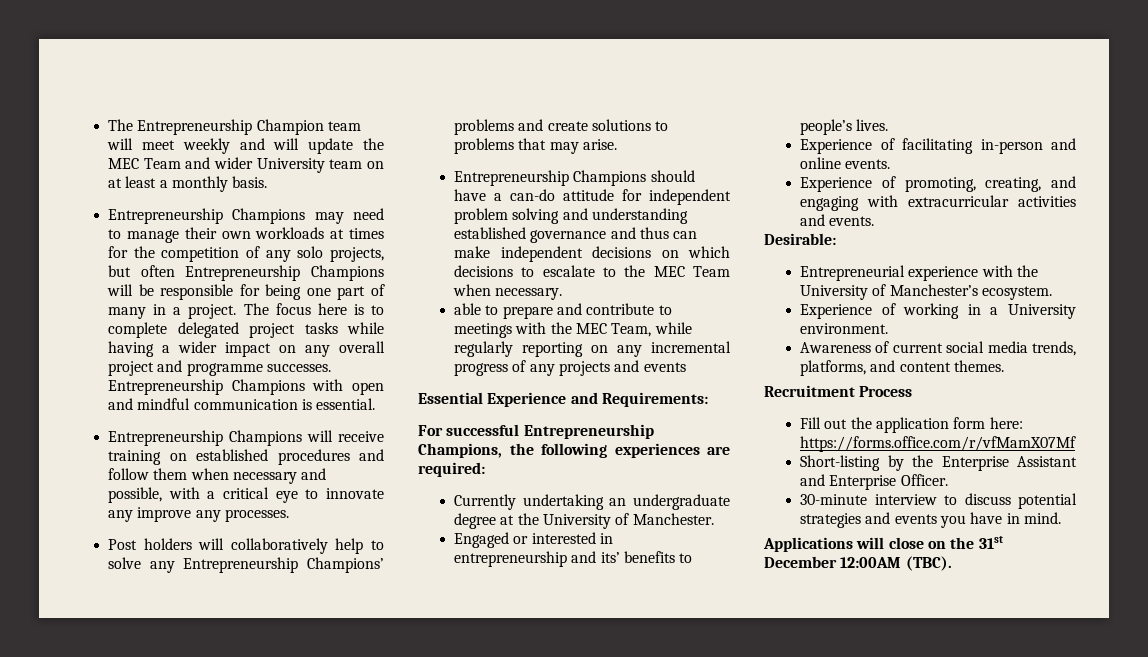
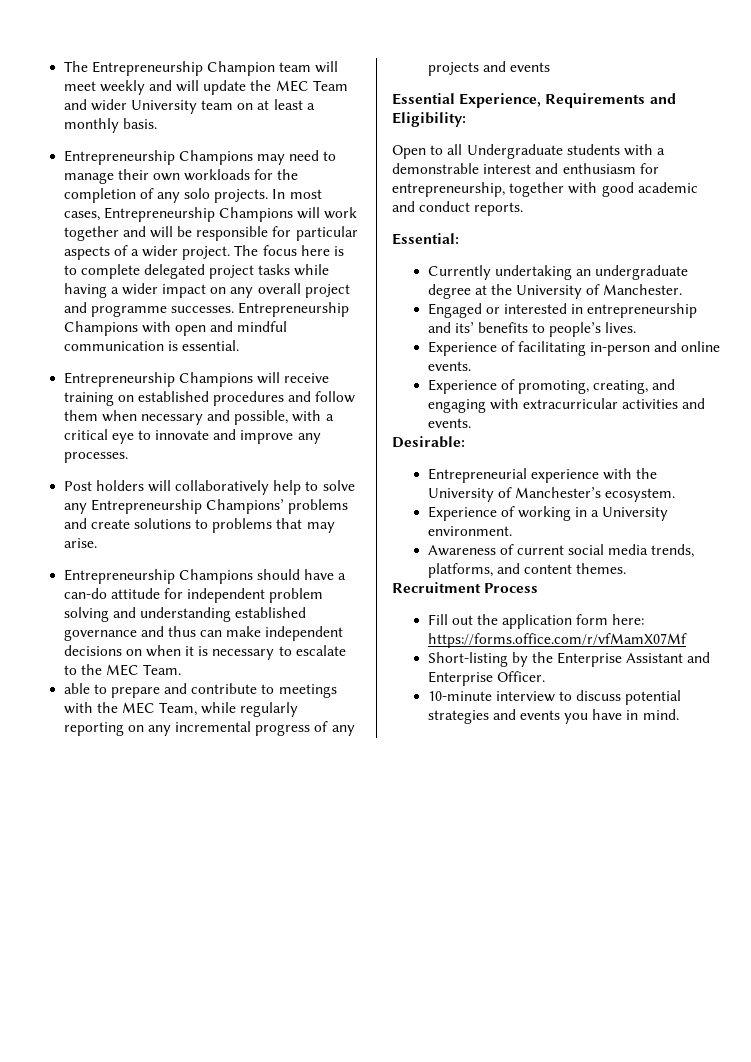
- Entrepreneurship Champions may need to manage their own workloads at times for the competition of any solo projects, but often Entrepreneurship Champions will be responsible for being one part of many in a project.
+ Entrepreneurship Champions may need to manage their own workloads for the completion of any solo projects. In most cases, Entrepreneurship Champions will work together and will be responsible for particular aspects of a wider project.
- Entrepreneurship Champions will receive training on established procedures and follow them when necessary and possible, with a critical eye to innovate any improve any processes.
+ Entrepreneurship Champions will receive training on established procedures and follow them when necessary and possible, with a critical eye to innovate and improve any processes.
- Entrepreneurship Champions should have a can-do attitude for independent problem solving and understanding established governance and thus can make independent decisions on which decisions to escalate to the MEC Team when necessary.
+ Entrepreneurship Champions should have a can-do attitude for independent problem solving and understanding established governance and thus can make independent decisions on when it is necessary to escalate to the MEC Team.
- Essential Experience and Requirements:
- For successful Entrepreneurship Champions, the following experiences are required:
+ Essential Experience, Requirements and Eligibility:
+ Open to all Undergraduate students with a demonstrable interest and enthusiasm for entrepreneurship, together with good academic and conduct reports.
+ Essential:
- 30-minute interview to discuss potential strategies and events you have in mind.
+ 10-minute interview to discuss potential strategies and events you have in mind.
- Applications will close on the 31st December 12:00AM (TBC).

